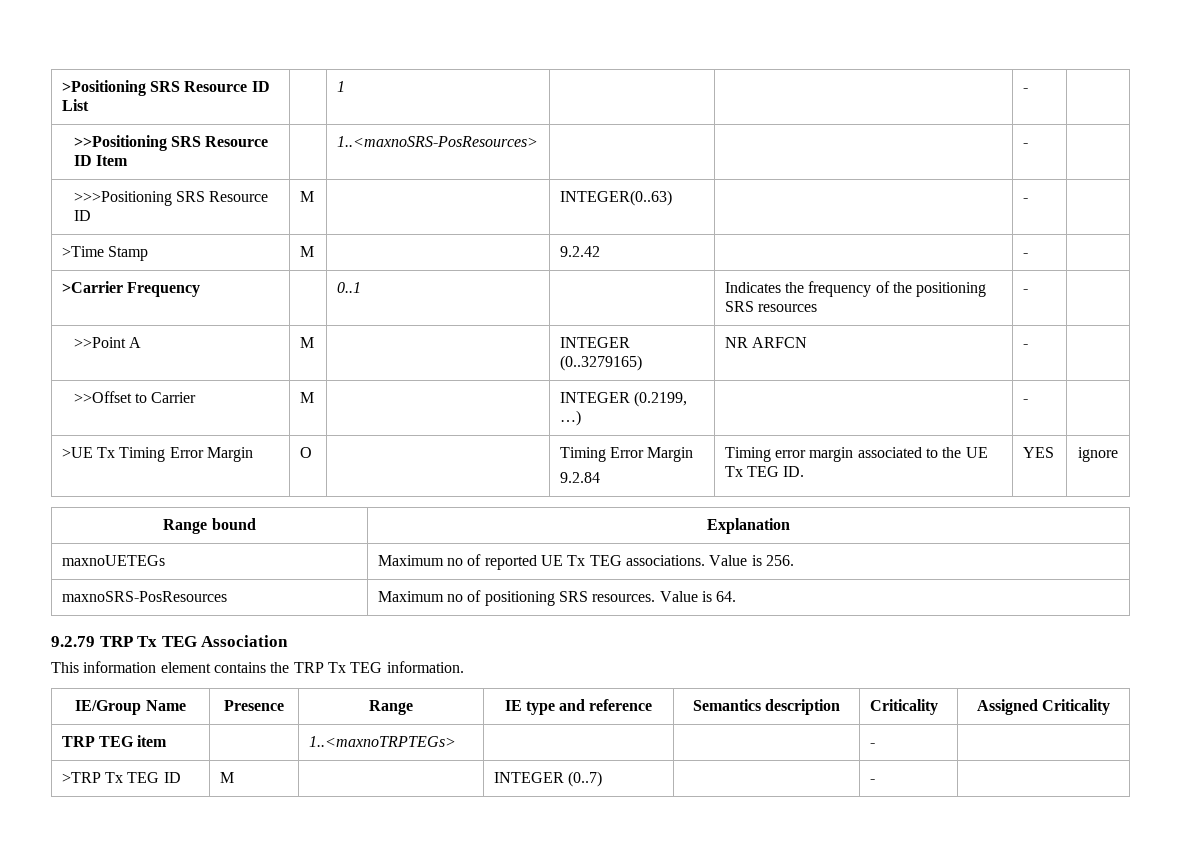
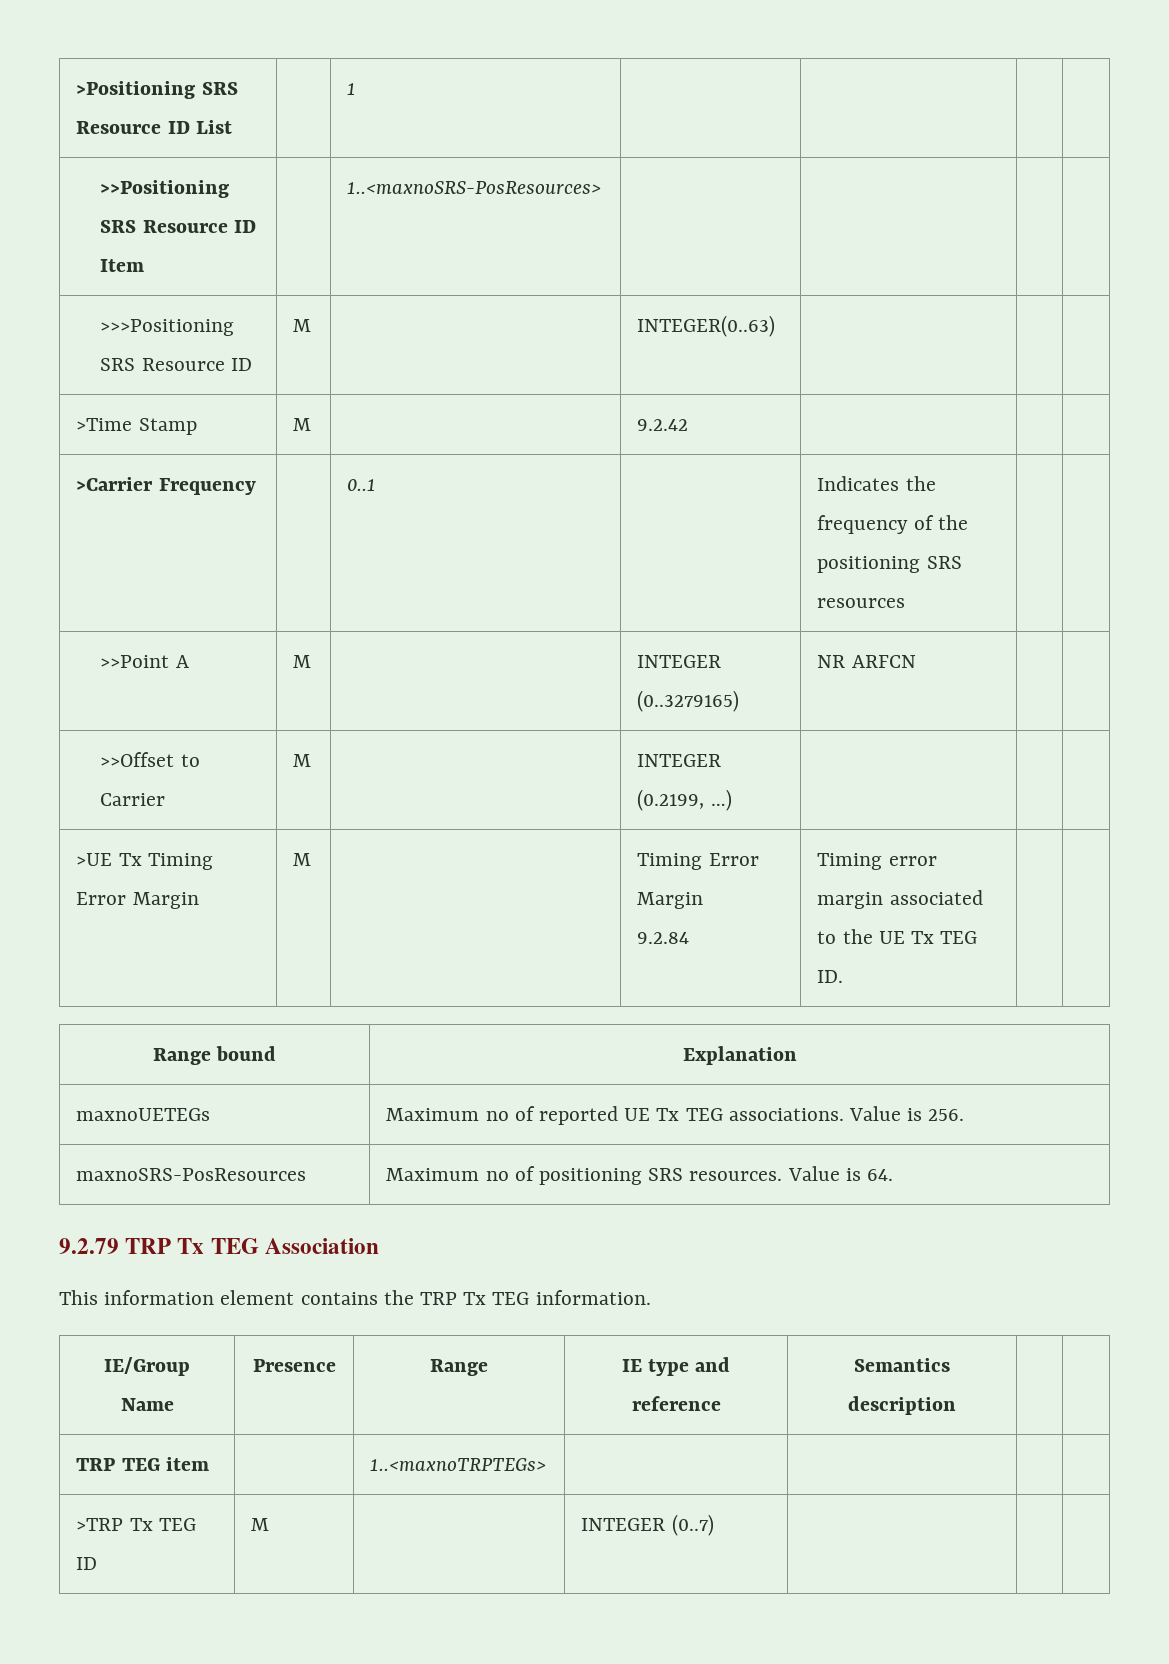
- >Positioning SRS Resource ID List | | 1 | | | - |
+ >Positioning SRS Resource ID List | | 1 | | | |
- >>Positioning SRS Resource ID Item | | 1..<maxnoSRS-PosResources> | | | - |
+ >>Positioning SRS Resource ID Item | | 1..<maxnoSRS-PosResources> | | | |
- >>>Positioning SRS Resource ID | M | | INTEGER(0..63) | | - |
+ >>>Positioning SRS Resource ID | M | | INTEGER(0..63) | | |
- >Time Stamp | M | | 9.2.42 | | - |
+ >Time Stamp | M | | 9.2.42 | | |
- >Carrier Frequency | | 0..1 | | Indicates the frequency of the positioning SRS resources | - |
+ >Carrier Frequency | | 0..1 | | Indicates the frequency of the positioning SRS resources | |
- >>Point A | M | | INTEGER (0..3279165) | NR ARFCN | - |
+ >>Point A | M | | INTEGER (0..3279165) | NR ARFCN | |
- >>Offset to Carrier | M | | INTEGER (0.2199, …) | | - |
+ >>Offset to Carrier | M | | INTEGER (0.2199, …) | | |
- >UE Tx Timing Error Margin | O | | Timing Error Margin
- 9.2.84 | Timing error margin associated to the UE Tx TEG ID. | YES | ignore
+ >UE Tx Timing Error Margin | M | | Timing Error Margin
+ 9.2.84 | Timing error margin associated to the UE Tx TEG ID. | |
- IE/Group Name | Presence | Range | IE type and reference | Semantics description | Criticality | Assigned Criticality
+ IE/Group Name | Presence | Range | IE type and reference | Semantics description | |
- TRP TEG item | | 1..<maxnoTRPTEGs> | | | - |
+ TRP TEG item | | 1..<maxnoTRPTEGs> | | | |
- >TRP Tx TEG ID | M | | INTEGER (0..7) | | - |
+ >TRP Tx TEG ID | M | | INTEGER (0..7) | | |

